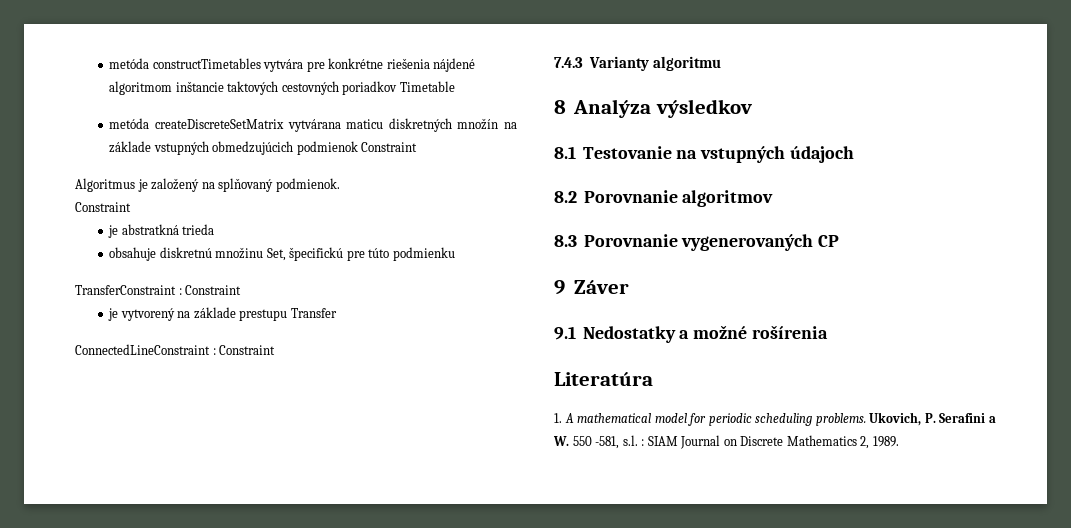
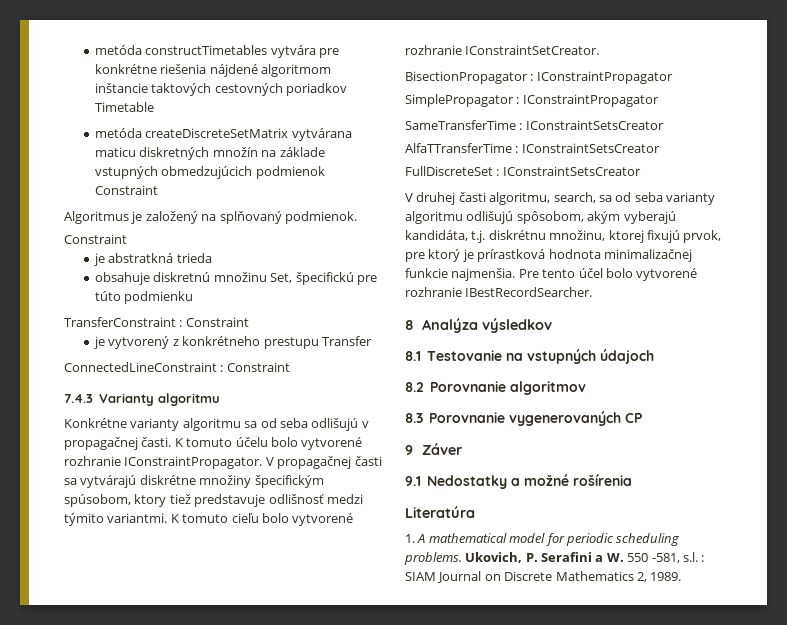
- je vytvorený na základe prestupu Transfer
+ je vytvorený z konkrétneho prestupu Transfer
+ Konkrétne varianty algoritmu sa od seba odlišujú v propagačnej časti. K tomuto účelu bolo vytvorené rozhranie IConstraintPropagator. V propagačnej časti sa vytvárajú diskrétne množiny špecifickým spúsobom, ktory tiež predstavuje odlišnosť medzi týmito variantmi. K tomuto cieľu bolo vytvorené rozhranie IConstraintSetCreator.
+ BisectionPropagator : IConstraintPropagator
+ SimplePropagator : IConstraintPropagator
+ SameTransferTime : IConstraintSetsCreator
+ AlfaTTransferTime : IConstraintSetsCreator
+ FullDiscreteSet : IConstraintSetsCreator
+ V druhej časti algoritmu, search, sa od seba varianty algoritmu odlišujú spôsobom, akým vyberajú kandidáta, t.j. diskrétnu množinu, ktorej fixujú prvok, pre ktorý je prírastková hodnota minimalizačnej funkcie najmenšia. Pre tento účel bolo vytvorené rozhranie IBestRecordSearcher.

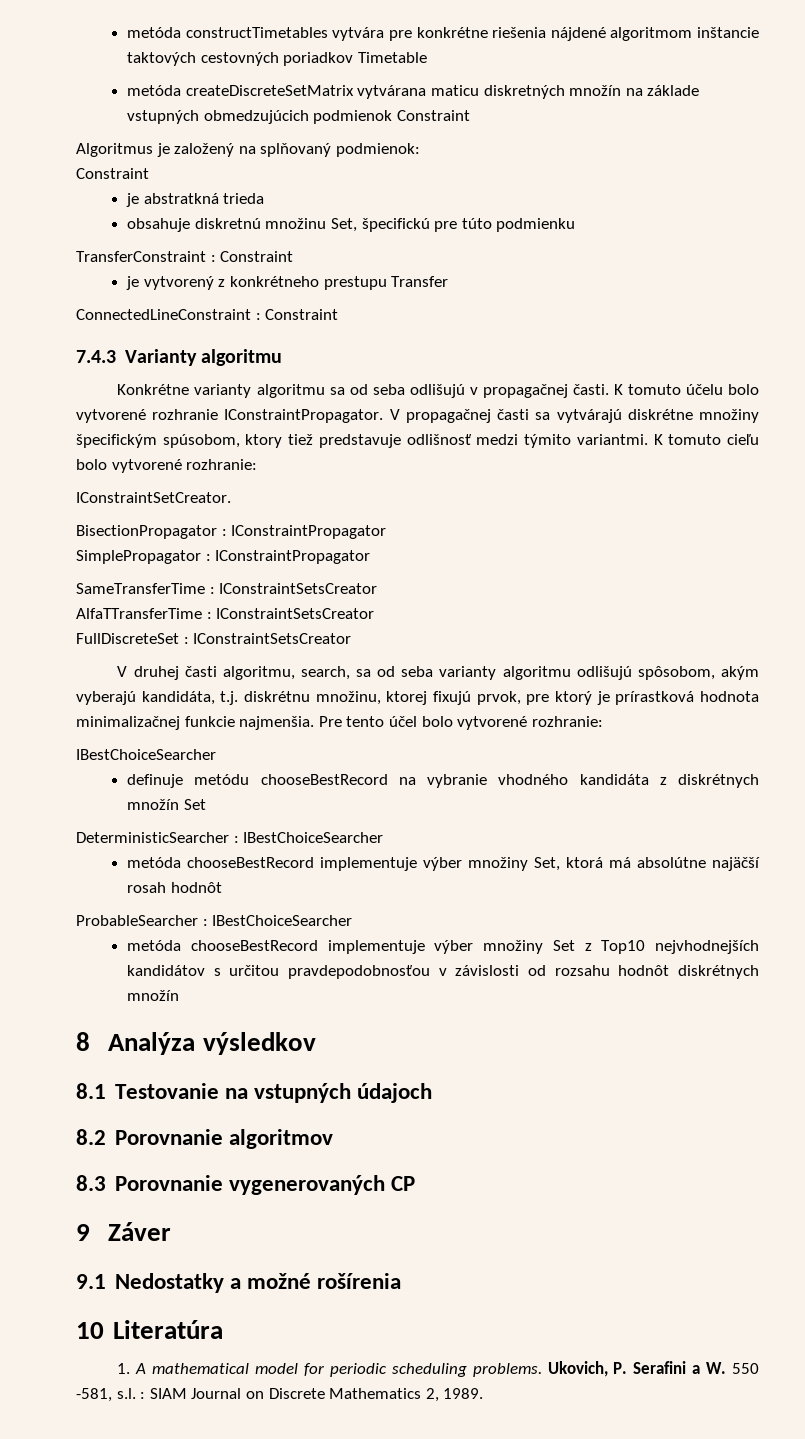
- Algoritmus je založený na splňovaný podmienok.
+ Algoritmus je založený na splňovaný podmienok:
- K tomuto cieľu bolo vytvorené rozhranie IConstraintSetCreator.
+ K tomuto cieľu bolo vytvorené rozhranie:
+ IConstraintSetCreator.
- Pre tento účel bolo vytvorené rozhranie IBestRecordSearcher.
+ Pre tento účel bolo vytvorené rozhranie:
+ IBestChoiceSearcher
+ definuje metódu chooseBestRecord na vybranie vhodného kandidáta z diskrétnych množín Set
+ DeterministicSearcher : IBestChoiceSearcher
+ metóda chooseBestRecord implementuje výber množiny Set, ktorá má absolútne najäčší rosah hodnôt
+ ProbableSearcher : IBestChoiceSearcher
+ metóda chooseBestRecord implementuje výber množiny Set z Top10 nejvhodnejších kandidátov s určitou pravdepodobnosťou v závislosti od rozsahu hodnôt diskrétnych množín
- Literatúra
+ 10 Literatúra

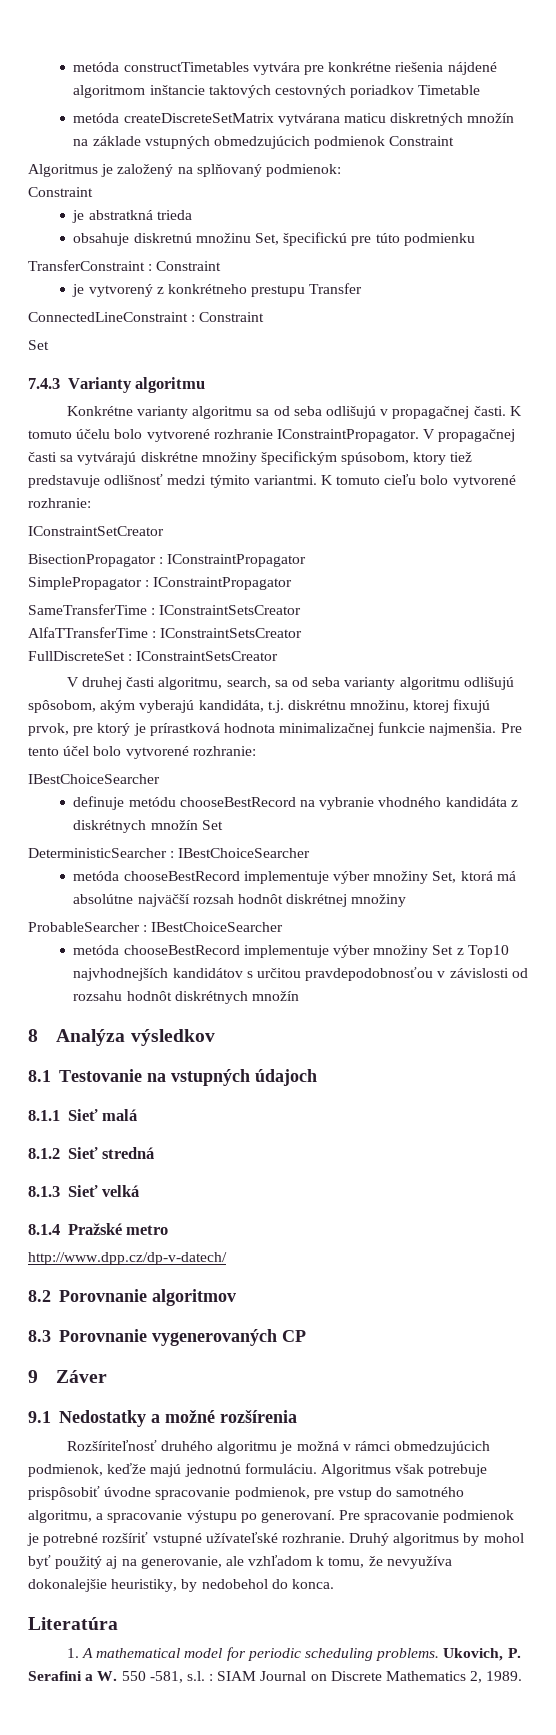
  ConnectedLineConstraint : Constraint
+ Set
- IConstraintSetCreator.
+ IConstraintSetCreator
- metóda chooseBestRecord implementuje výber množiny Set, ktorá má absolútne najäčší rosah hodnôt
+ metóda chooseBestRecord implementuje výber množiny Set, ktorá má absolútne najväčší rozsah hodnôt diskrétnej množiny
- metóda chooseBestRecord implementuje výber množiny Set z Top10 nejvhodnejších kandidátov s určitou pravdepodobnosťou v závislosti od rozsahu hodnôt diskrétnych množín
+ metóda chooseBestRecord implementuje výber množiny Set z Top10 najvhodnejších kandidátov s určitou pravdepodobnosťou v závislosti od rozsahu hodnôt diskrétnych množín
+ 8.1.1 Sieť malá
+ 8.1.2 Sieť stredná
+ 8.1.3 Sieť velká
+ 8.1.4 Pražské metro
+ http://www.dpp.cz/dp-v-datech/
- 9.1 Nedostatky a možné rošírenia
- 10 Literatúra
+ 9.1 Nedostatky a možné rozšírenia
+ Rozšíriteľnosť druhého algoritmu je možná v rámci obmedzujúcich podmienok, keďže majú jednotnú formuláciu. Algoritmus však potrebuje prispôsobiť úvodne spracovanie podmienok, pre vstup do samotného algoritmu, a spracovanie výstupu po generovaní. Pre spracovanie podmienok je potrebné rozšíriť vstupné užívateľské rozhranie. Druhý algoritmus by mohol byť použitý aj na generovanie, ale vzhľadom k tomu, že nevyužíva dokonalejšie heuristiky, by nedobehol do konca.
+ Literatúra

